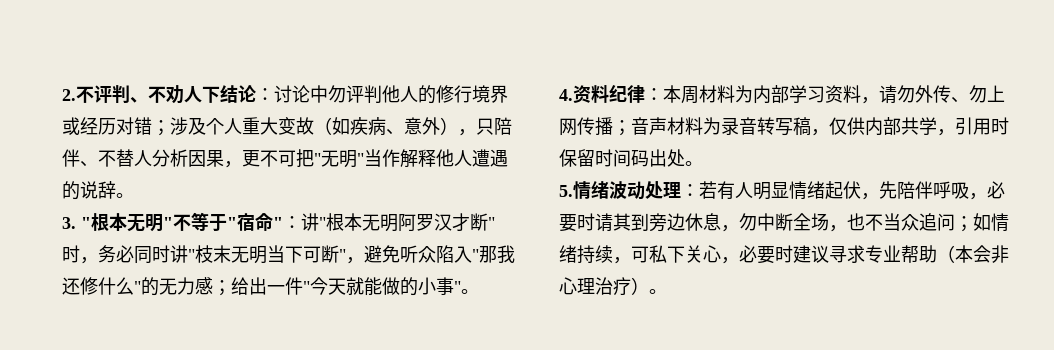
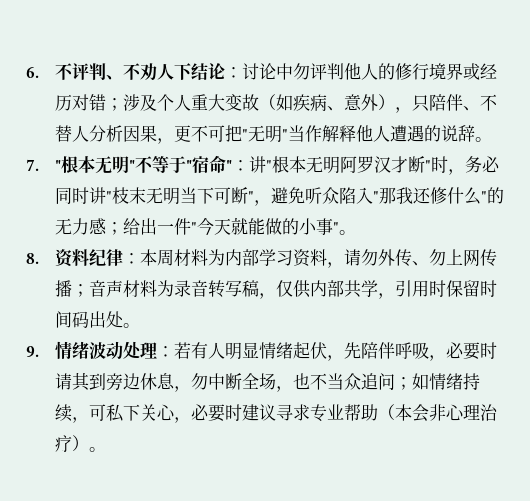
- 2.不评判、不劝人下结论：讨论中勿评判他人的修行境界或经历对错；涉及个人重大变故（如疾病、意外），只陪伴、不替人分析因果，更不可把"无明"当作解释他人遭遇的说辞。
+ 6.不评判、不劝人下结论：讨论中勿评判他人的修行境界或经历对错；涉及个人重大变故（如疾病、意外），只陪伴、不替人分析因果，更不可把"无明"当作解释他人遭遇的说辞。
- 3. "根本无明"不等于"宿命"：讲"根本无明阿罗汉才断"时，务必同时讲"枝末无明当下可断"，避免听众陷入"那我还修什么"的无力感；给出一件"今天就能做的小事"。
+ 7. "根本无明"不等于"宿命"：讲"根本无明阿罗汉才断"时，务必同时讲"枝末无明当下可断"，避免听众陷入"那我还修什么"的无力感；给出一件"今天就能做的小事"。
- 4.资料纪律：本周材料为内部学习资料，请勿外传、勿上网传播；音声材料为录音转写稿，仅供内部共学，引用时保留时间码出处。
+ 8.资料纪律：本周材料为内部学习资料，请勿外传、勿上网传播；音声材料为录音转写稿，仅供内部共学，引用时保留时间码出处。
- 5.情绪波动处理：若有人明显情绪起伏，先陪伴呼吸，必要时请其到旁边休息，勿中断全场，也不当众追问；如情绪持续，可私下关心，必要时建议寻求专业帮助（本会非心理治疗）。
+ 9.情绪波动处理：若有人明显情绪起伏，先陪伴呼吸，必要时请其到旁边休息，勿中断全场，也不当众追问；如情绪持续，可私下关心，必要时建议寻求专业帮助（本会非心理治疗）。

